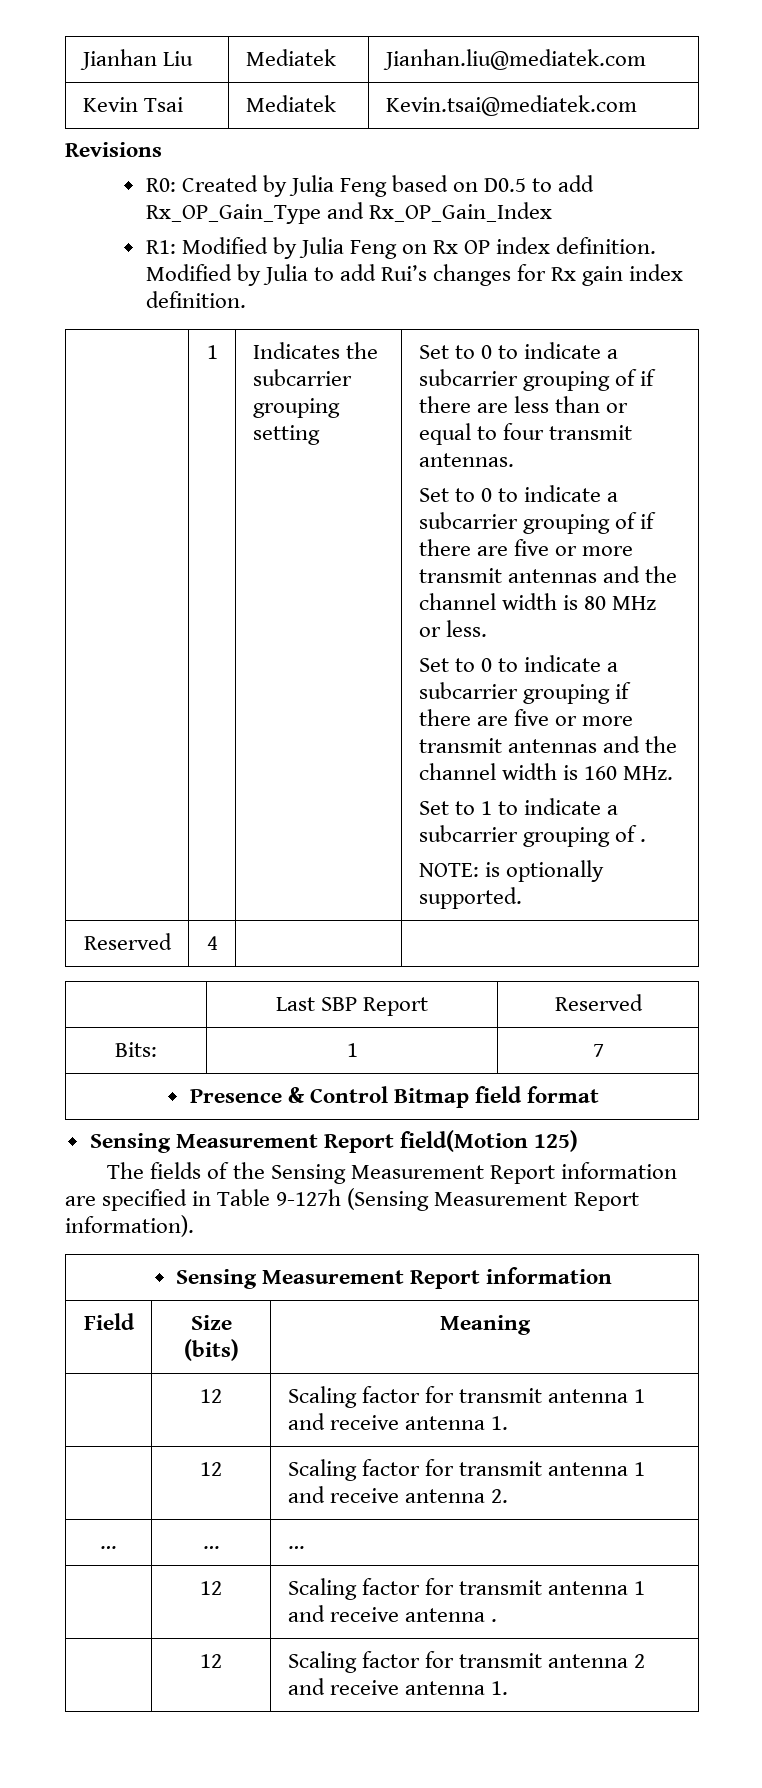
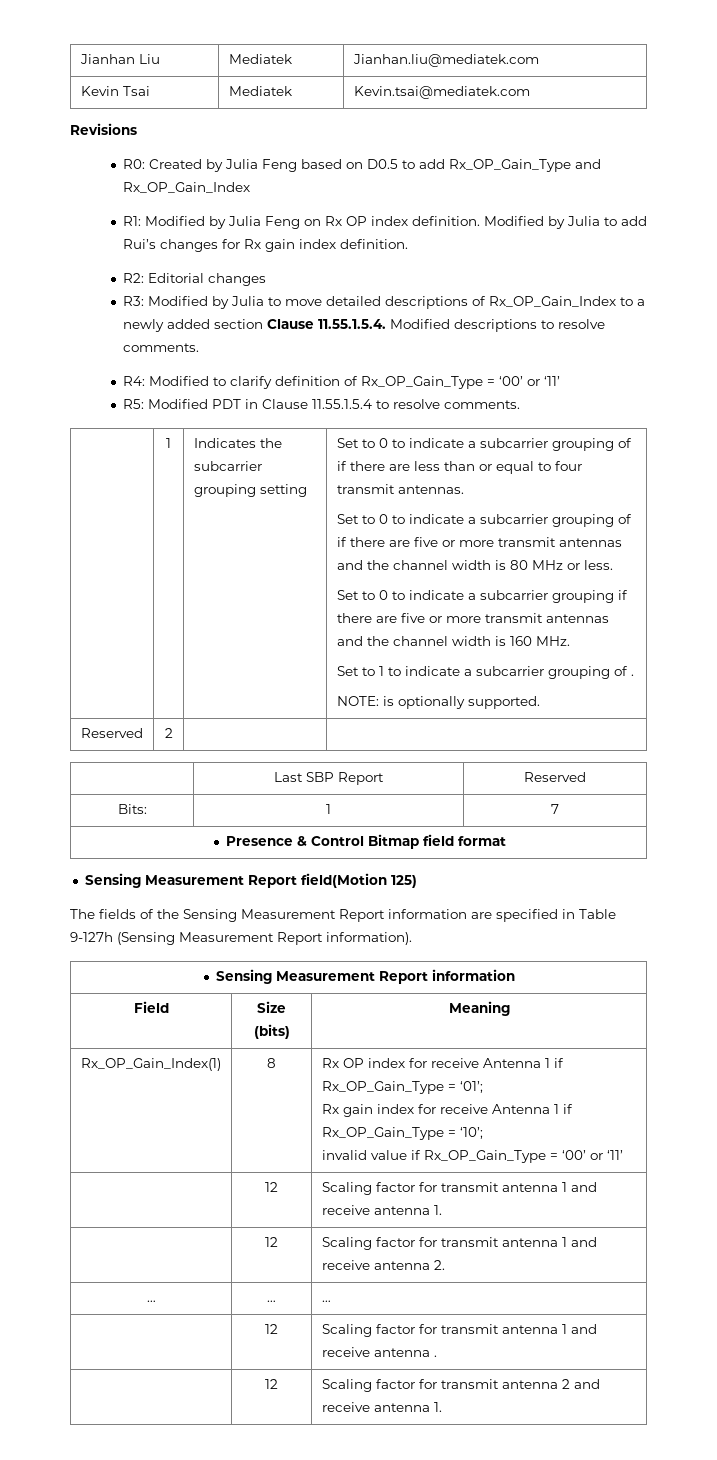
+ R2: Editorial changes
+ R3: Modified by Julia to move detailed descriptions of Rx_OP_Gain_Index to a newly added section Clause 11.55.1.5.4. Modified descriptions to resolve comments.
+ R4: Modified to clarify definition of Rx_OP_Gain_Type = ‘00’ or ‘11’
+ R5: Modified PDT in Clause 11.55.1.5.4 to resolve comments.
- Reserved | 4 | |
+ Reserved | 2 | |
+ Rx_OP_Gain_Index(1) | 8 | Rx OP index for receive Antenna 1 if Rx_OP_Gain_Type = ‘01’;
+ Rx gain index for receive Antenna 1 if Rx_OP_Gain_Type = ‘10’;
+ invalid value if Rx_OP_Gain_Type = ‘00’ or ‘11’

